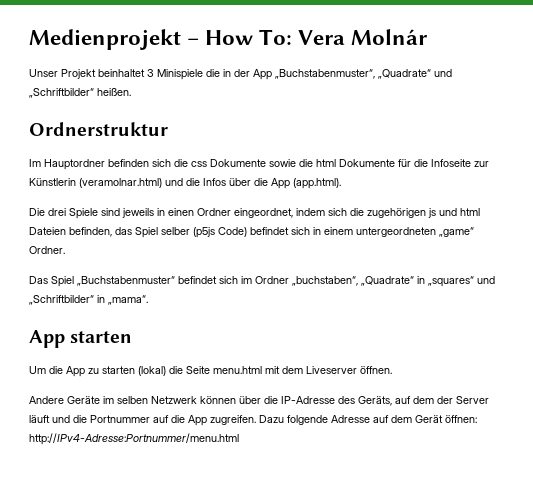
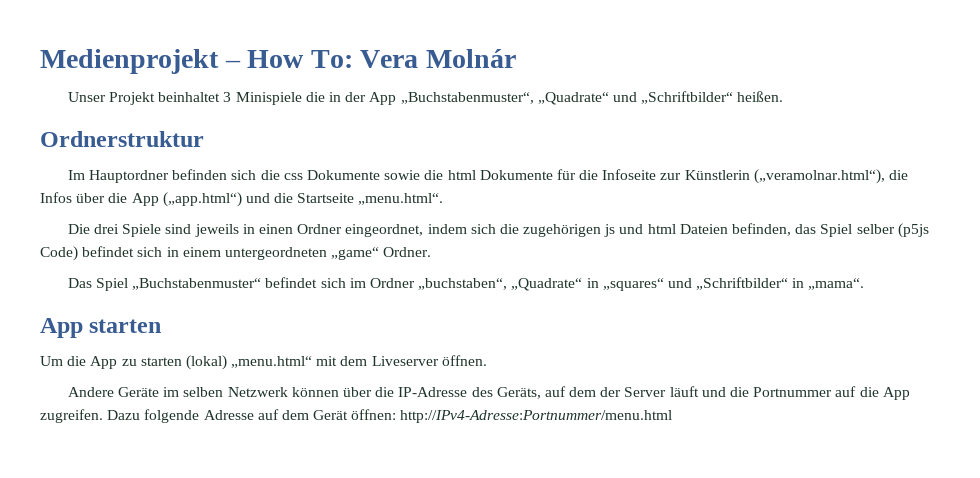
- Im Hauptordner befinden sich die css Dokumente sowie die html Dokumente für die Infoseite zur Künstlerin (veramolnar.html) und die Infos über die App (app.html).
+ Im Hauptordner befinden sich die css Dokumente sowie die html Dokumente für die Infoseite zur Künstlerin („veramolnar.html“), die Infos über die App („app.html“) und die Startseite „menu.html“.
- Um die App zu starten (lokal) die Seite menu.html mit dem Liveserver öffnen.
+ Um die App zu starten (lokal) „menu.html“ mit dem Liveserver öffnen.

